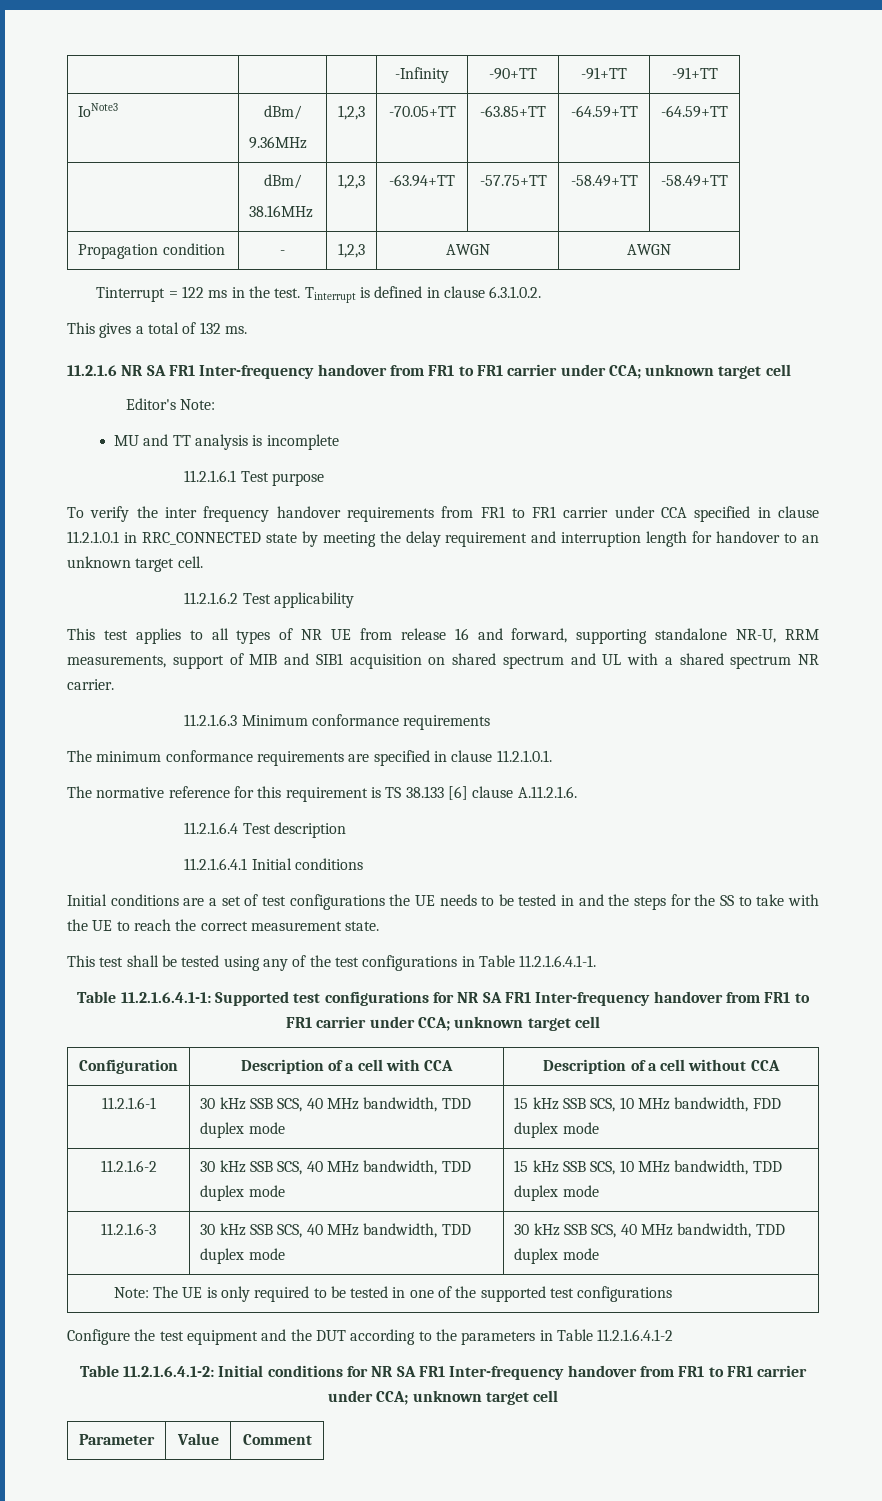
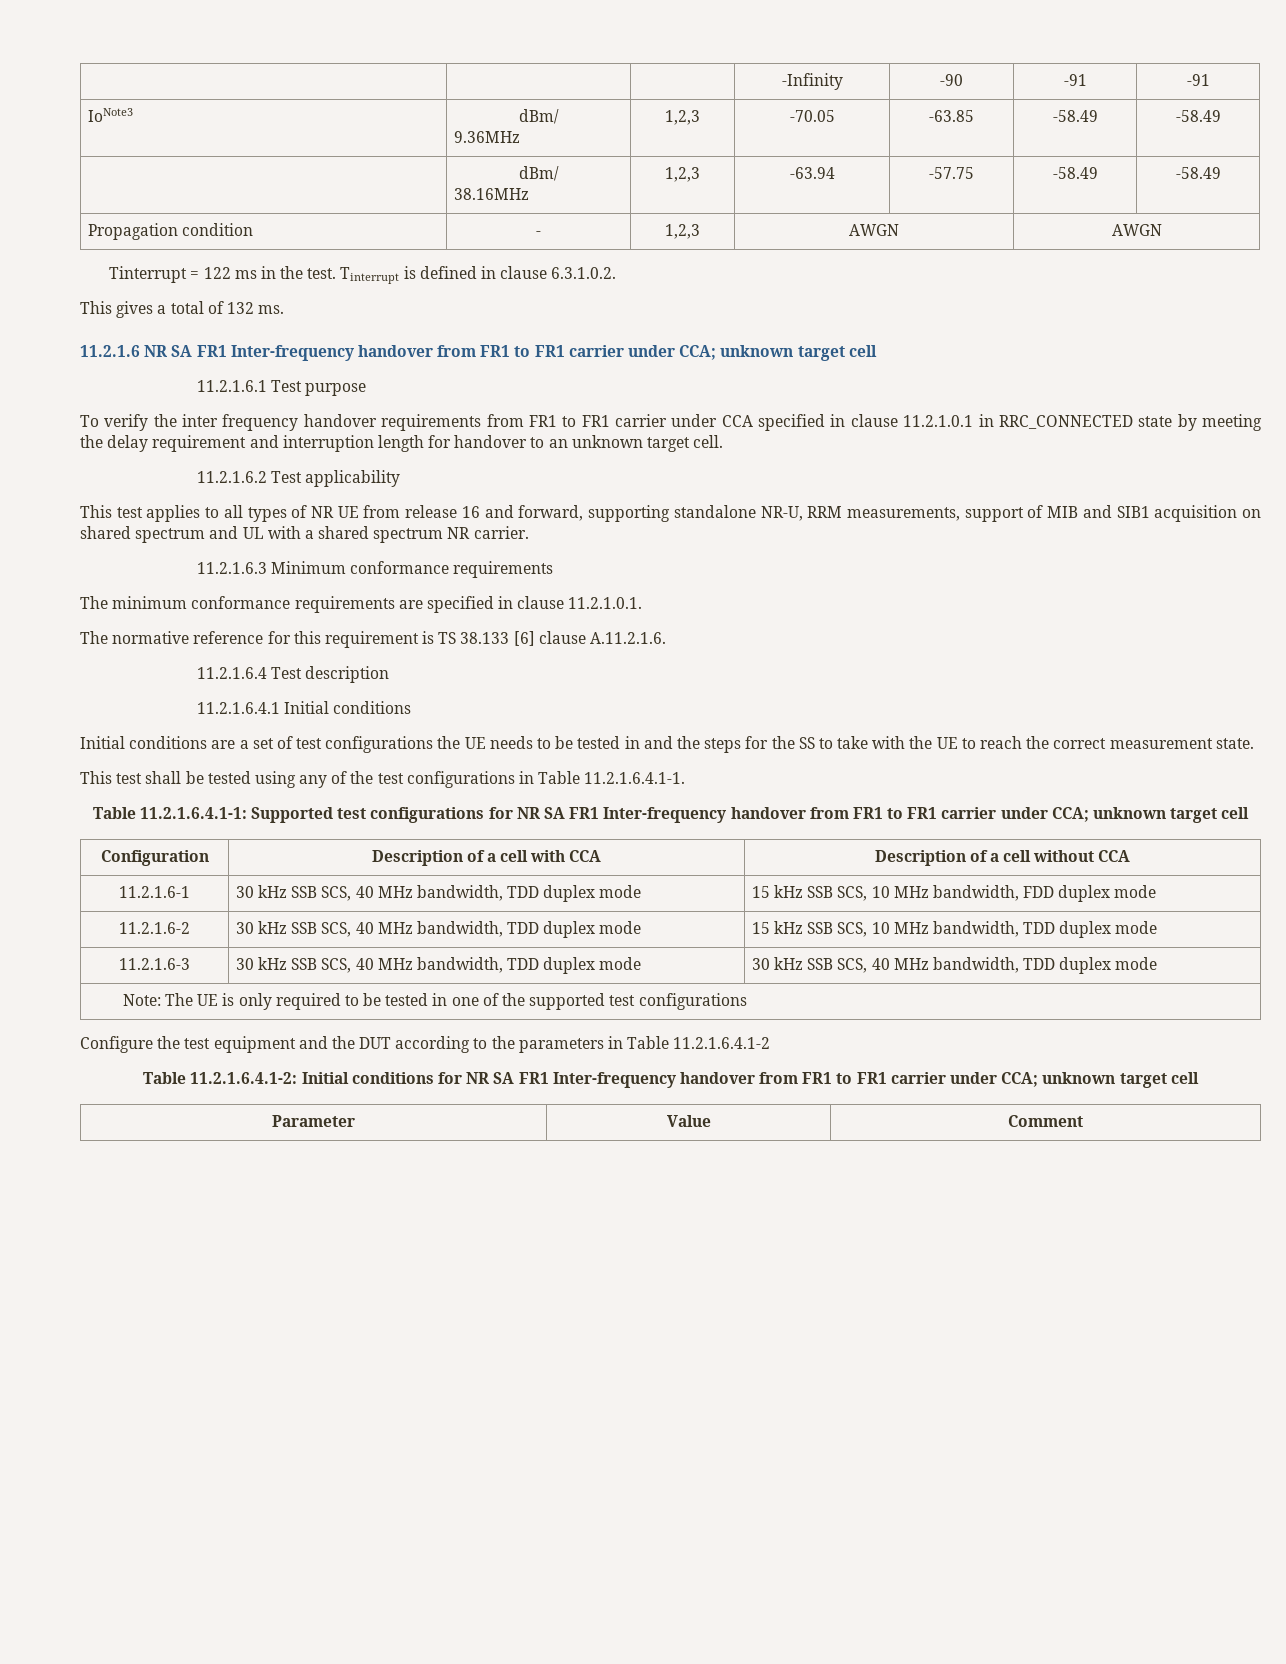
- | | | -Infinity | -90+TT | -91+TT | -91+TT
+ | | | -Infinity | -90 | -91 | -91
  IoNote3 | dBm/
- 9.36MHz | 1,2,3 | -70.05+TT | -63.85+TT | -64.59+TT | -64.59+TT
+ 9.36MHz | 1,2,3 | -70.05 | -63.85 | -58.49 | -58.49
  | dBm/
- 38.16MHz | 1,2,3 | -63.94+TT | -57.75+TT | -58.49+TT | -58.49+TT
+ 38.16MHz | 1,2,3 | -63.94 | -57.75 | -58.49 | -58.49
- Editor's Note:
- MU and TT analysis is incomplete

